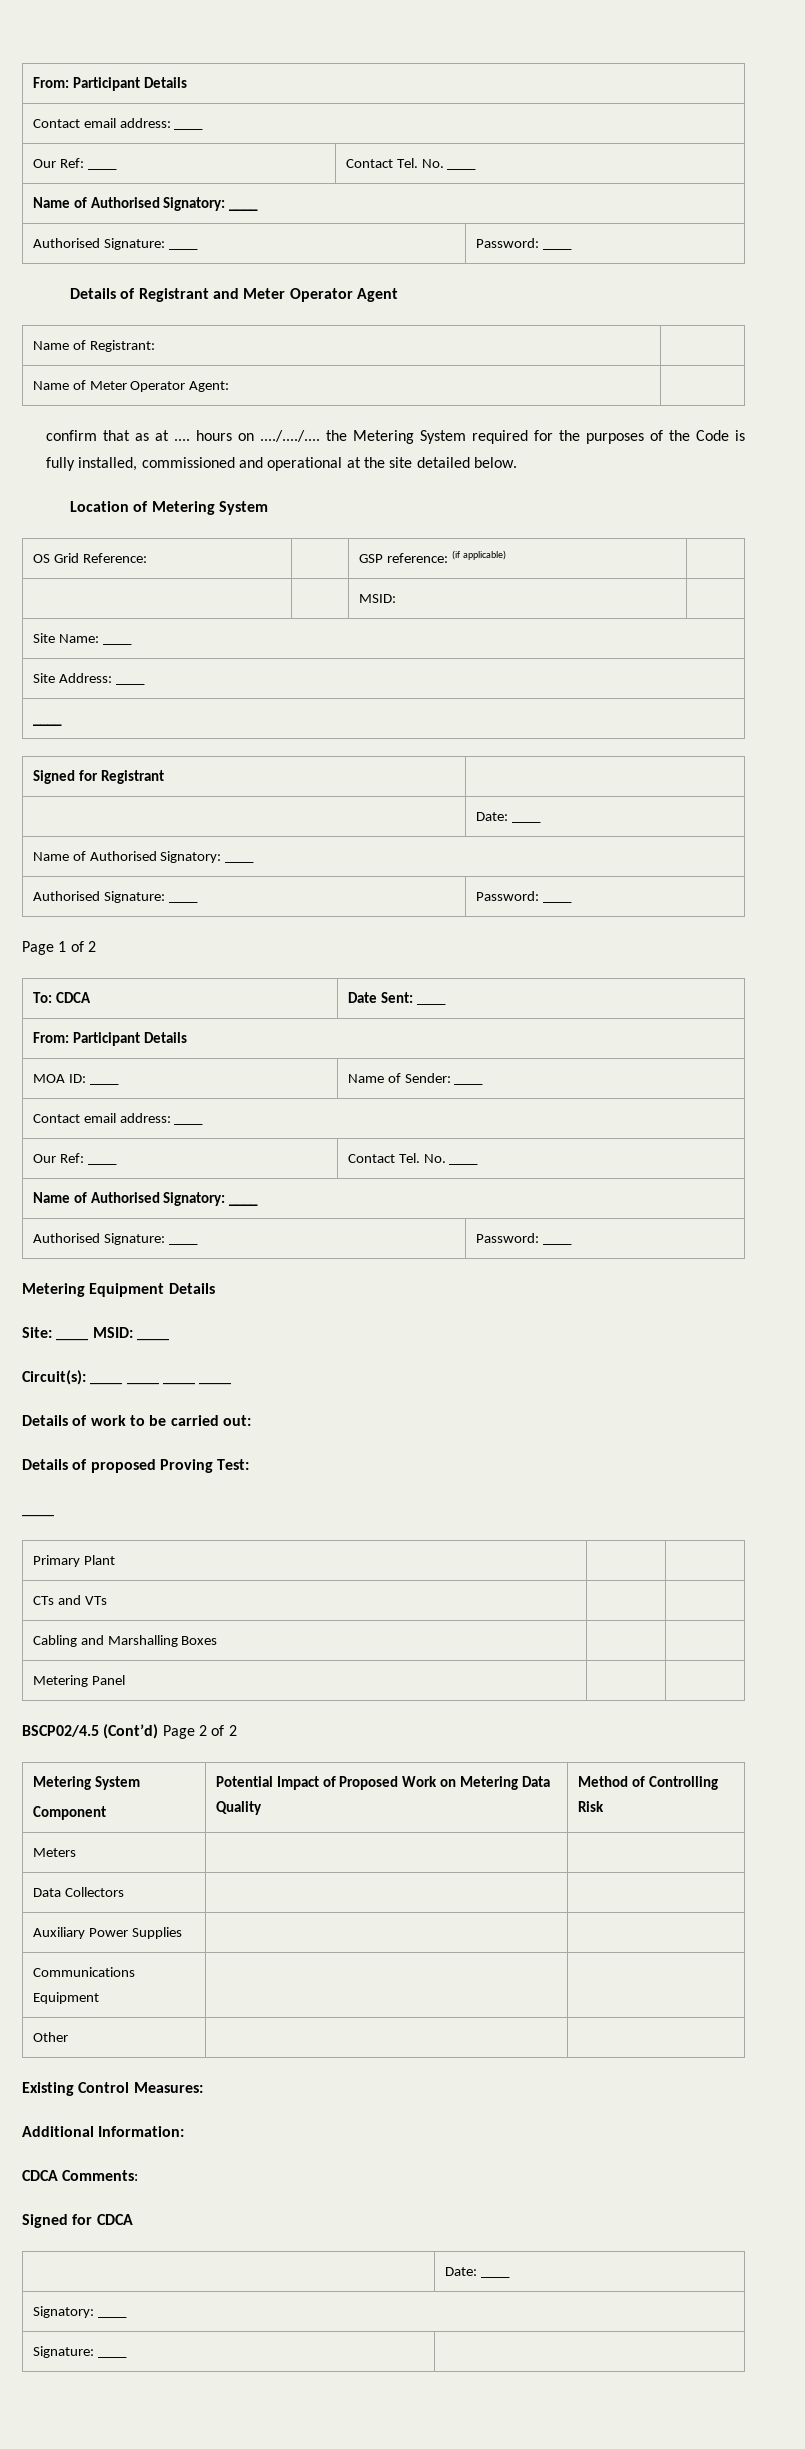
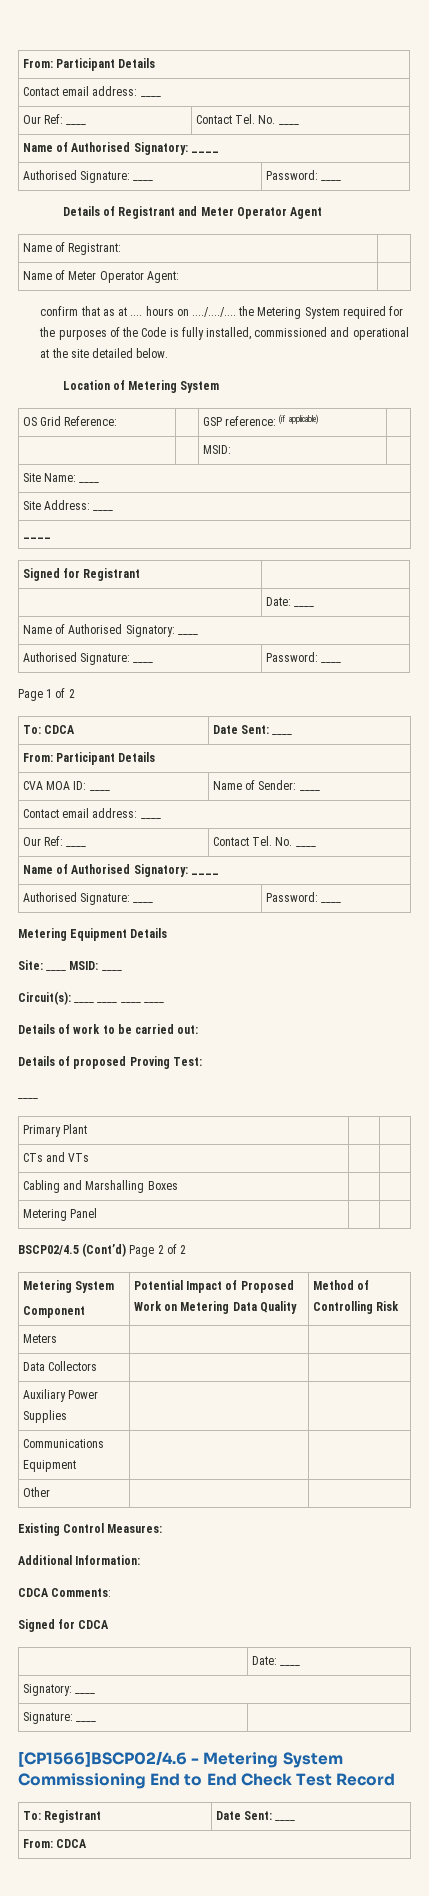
- MOA ID: ____ | Name of Sender: ____
+ CVA MOA ID: ____ | Name of Sender: ____
+ [CP1566]BSCP02/4.6 - Metering System Commissioning End to End Check Test Record
+ To: Registrant | Date Sent: ____
+ From: CDCA

